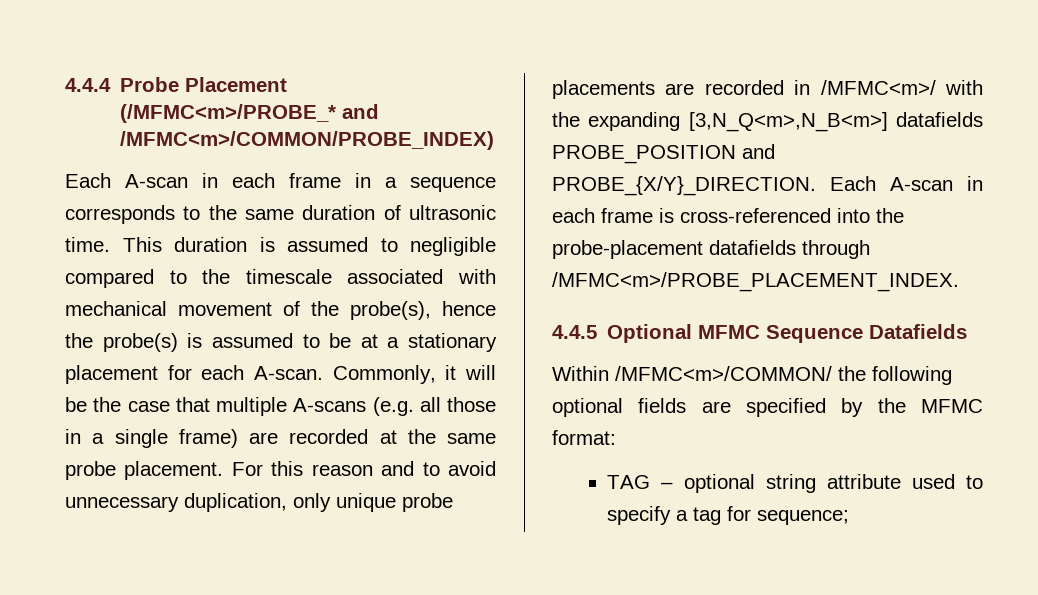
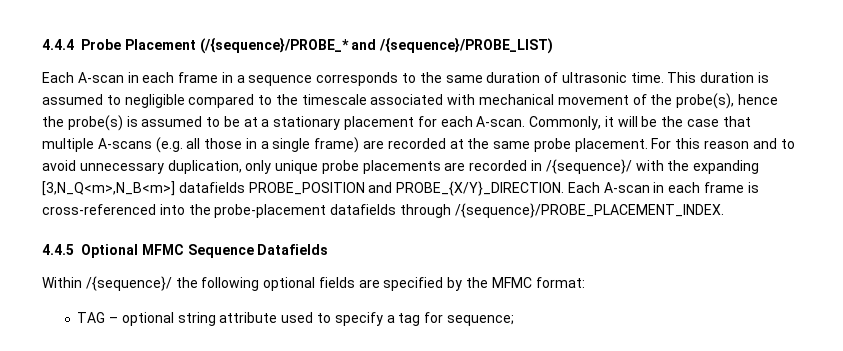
- 4.4.4 Probe Placement (/MFMC<m>/PROBE_* and /MFMC<m>/COMMON/PROBE_INDEX)
+ 4.4.4 Probe Placement (/{sequence}/PROBE_* and /{sequence}/PROBE_LIST)
- For this reason and to avoid unnecessary duplication, only unique probe placements are recorded in /MFMC<m>/ with the expanding [3,N_Q<m>,N_B<m>] datafields PROBE_POSITION and PROBE_{X/Y}_DIRECTION.
+ For this reason and to avoid unnecessary duplication, only unique probe placements are recorded in /{sequence}/ with the expanding [3,N_Q<m>,N_B<m>] datafields PROBE_POSITION and PROBE_{X/Y}_DIRECTION.
- Each A-scan in each frame is cross-referenced into the probe-placement datafields through /MFMC<m>/PROBE_PLACEMENT_INDEX.
+ Each A-scan in each frame is cross-referenced into the probe-placement datafields through /{sequence}/PROBE_PLACEMENT_INDEX.
- Within /MFMC<m>/COMMON/ the following optional fields are specified by the MFMC format:
+ Within /{sequence}/ the following optional fields are specified by the MFMC format:

